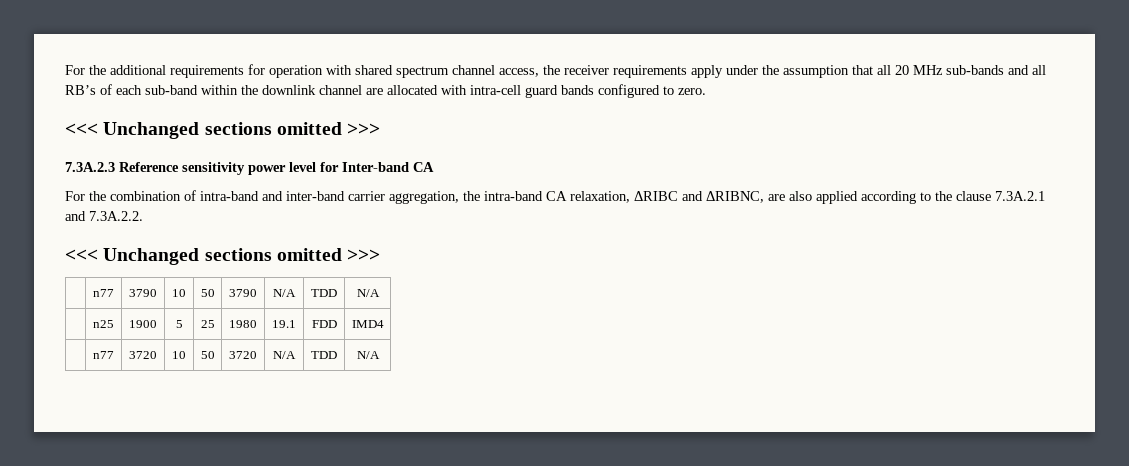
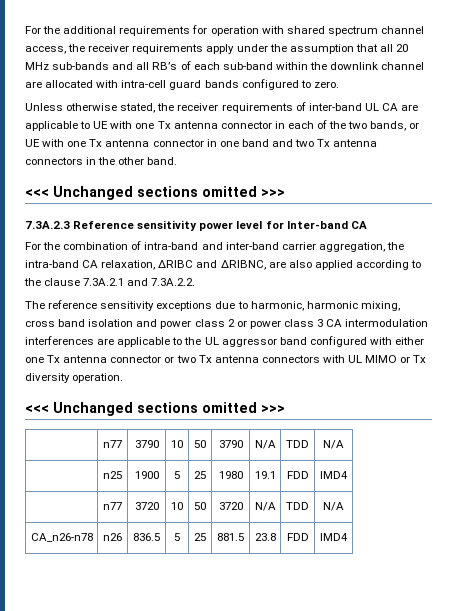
+ Unless otherwise stated, the receiver requirements of inter-band UL CA are applicable to UE with one Tx antenna connector in each of the two bands, or UE with one Tx antenna connector in one band and two Tx antenna connectors in the other band.
+ The reference sensitivity exceptions due to harmonic, harmonic mixing, cross band isolation and power class 2 or power class 3 CA intermodulation interferences are applicable to the UL aggressor band configured with either one Tx antenna connector or two Tx antenna connectors with UL MIMO or Tx diversity operation.
+ CA_n26-n78 | n26 | 836.5 | 5 | 25 | 881.5 | 23.8 | FDD | IMD4

